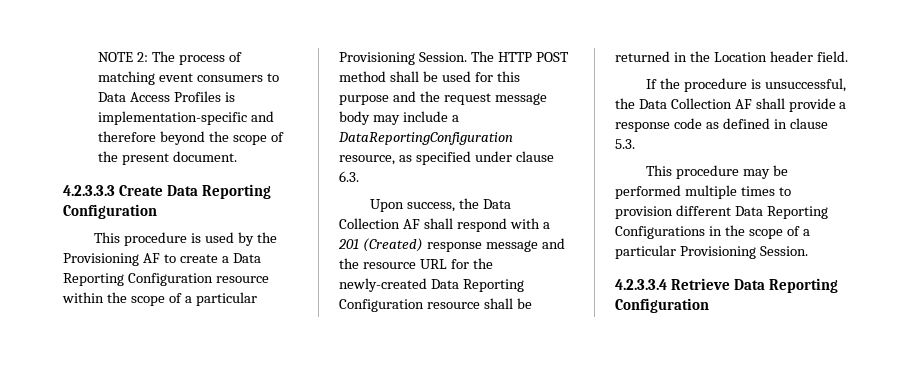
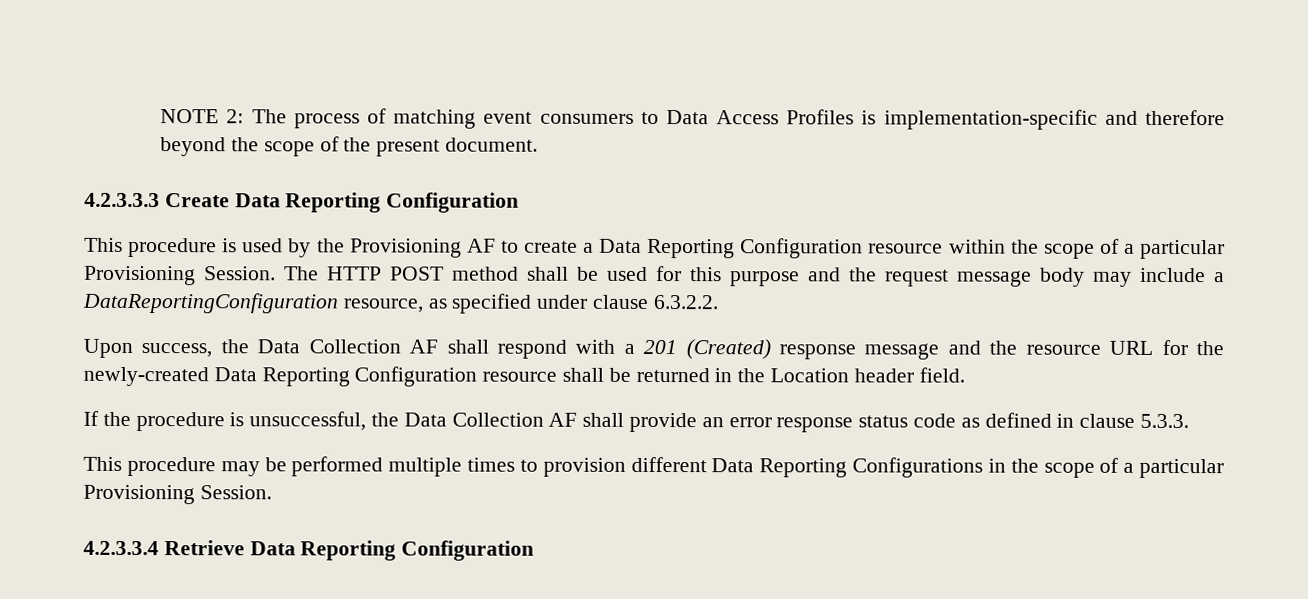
- The HTTP POST method shall be used for this purpose and the request message body may include a DataReportingConfiguration resource, as specified under clause 6.3.
+ The HTTP POST method shall be used for this purpose and the request message body may include a DataReportingConfiguration resource, as specified under clause 6.3.2.2.
- If the procedure is unsuccessful, the Data Collection AF shall provide a response code as defined in clause 5.3.
+ If the procedure is unsuccessful, the Data Collection AF shall provide an error response status code as defined in clause 5.3.3.

